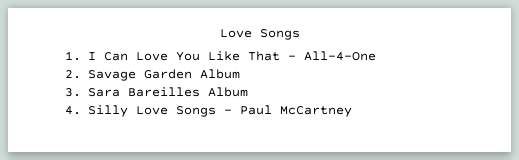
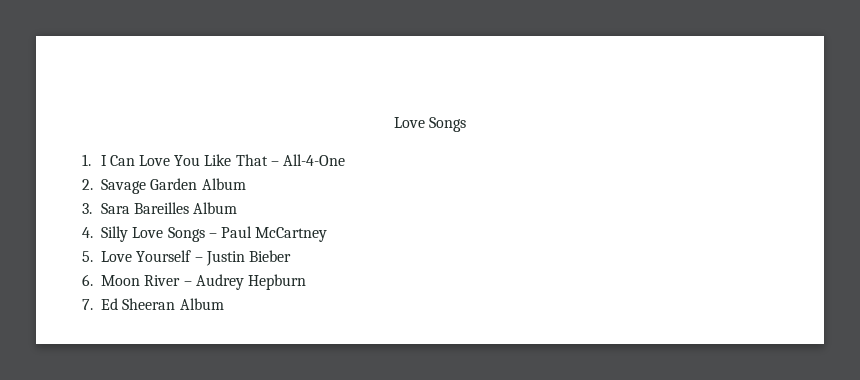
+ 5. Love Yourself – Justin Bieber
+ 6. Moon River – Audrey Hepburn
+ 7. Ed Sheeran Album

